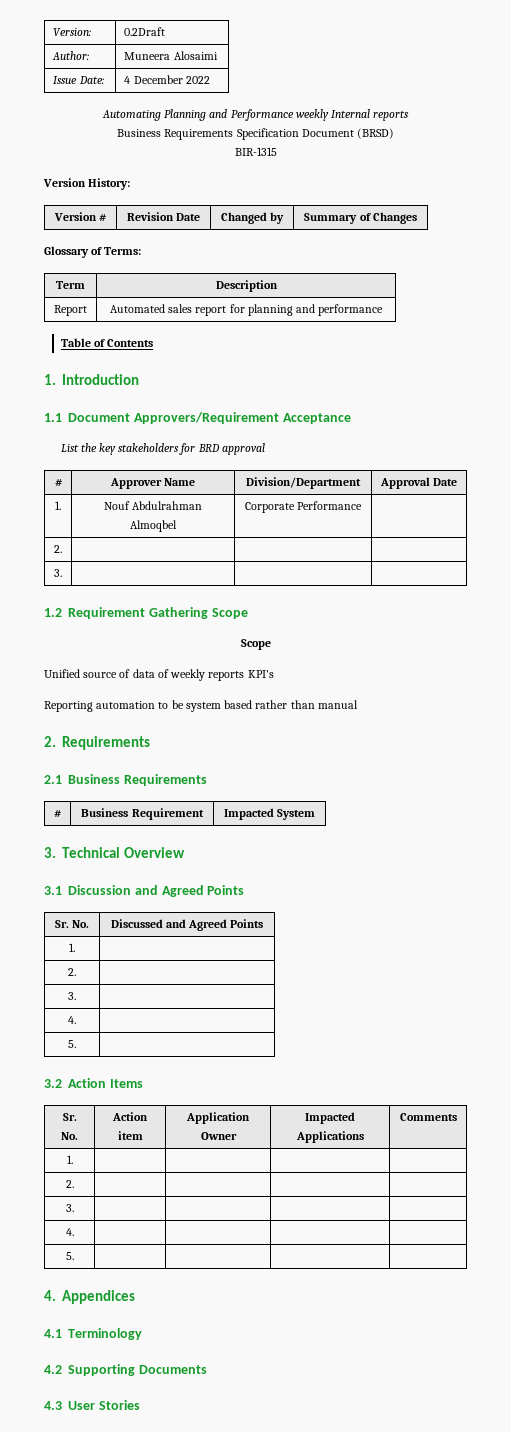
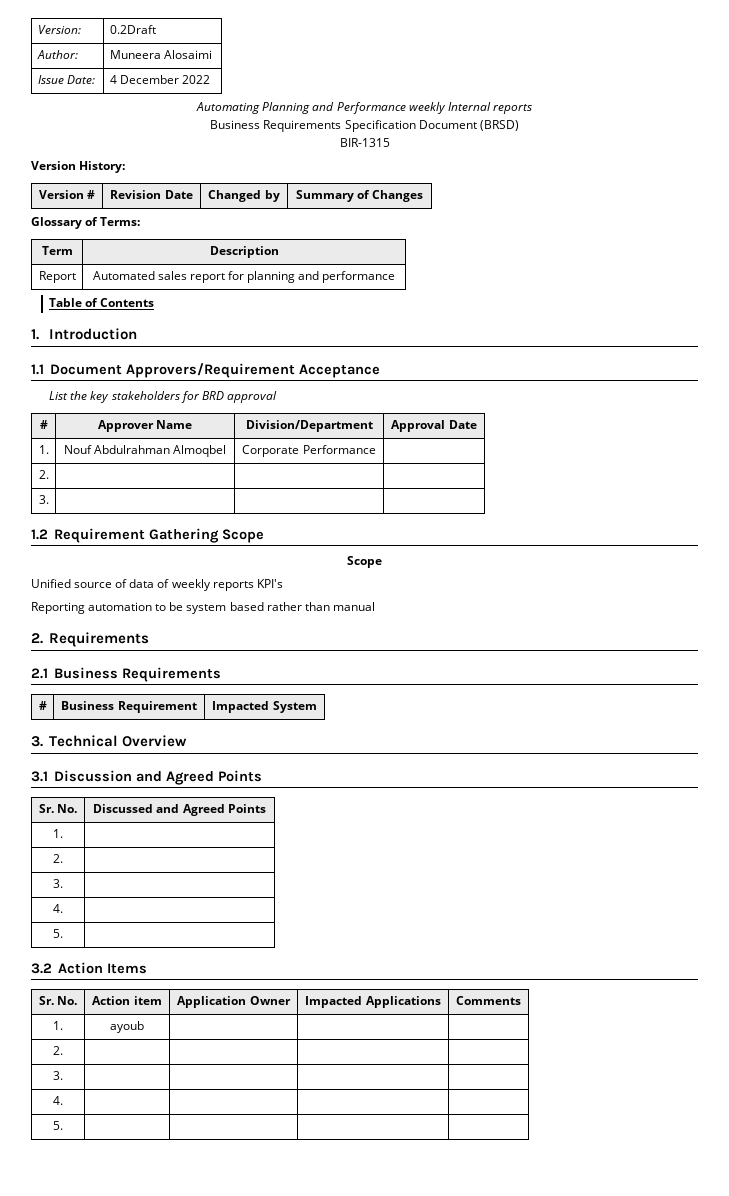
- 1. | | | |
+ 1. | ayoub | | |
- 4. Appendices
- 4.1 Terminology
- 4.2 Supporting Documents
- 4.3 User Stories

